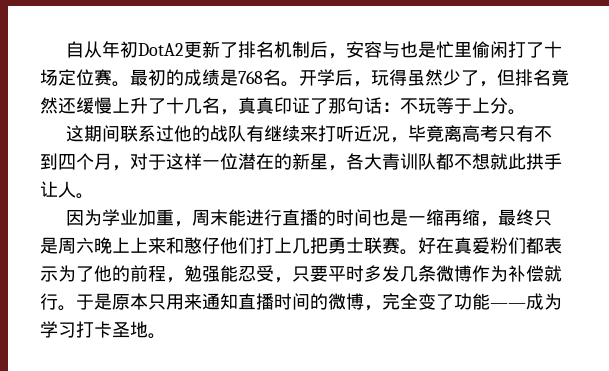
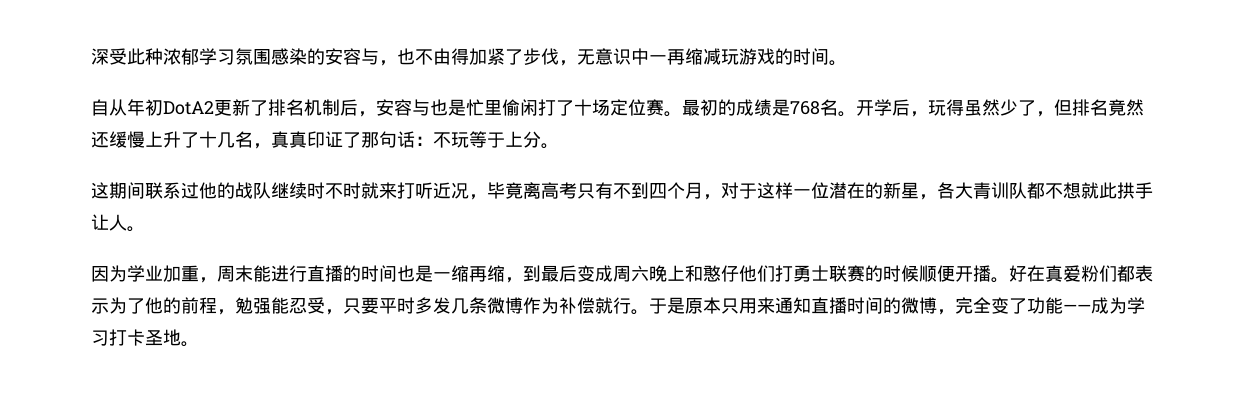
+ 深受此种浓郁学习氛围感染的安容与，也不由得加紧了步伐，无意识中一再缩减玩游戏的时间。
- 这期间联系过他的战队有继续来打听近况，毕竟离高考只有不到四个月，对于这样一位潜在的新星，各大青训队都不想就此拱手让人。
+ 这期间联系过他的战队继续时不时就来打听近况，毕竟离高考只有不到四个月，对于这样一位潜在的新星，各大青训队都不想就此拱手让人。
- 因为学业加重，周末能进行直播的时间也是一缩再缩，最终只是周六晚上上来和憨仔他们打上几把勇士联赛。
+ 因为学业加重，周末能进行直播的时间也是一缩再缩，到最后变成周六晚上和憨仔他们打勇士联赛的时候顺便开播。

